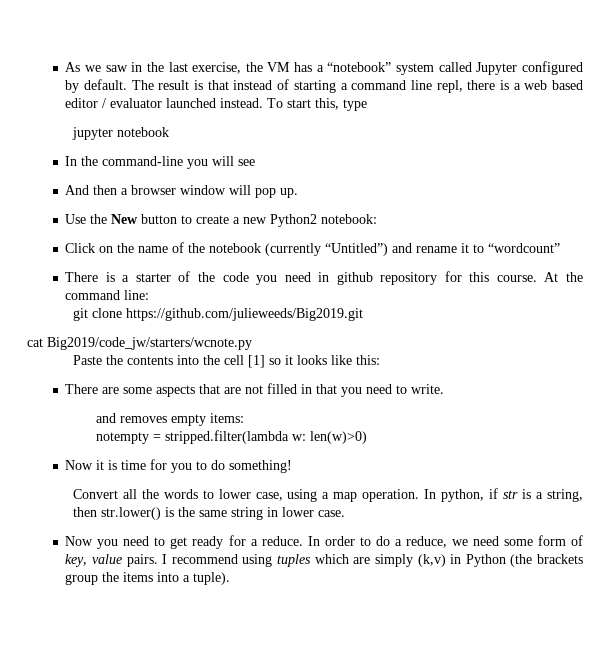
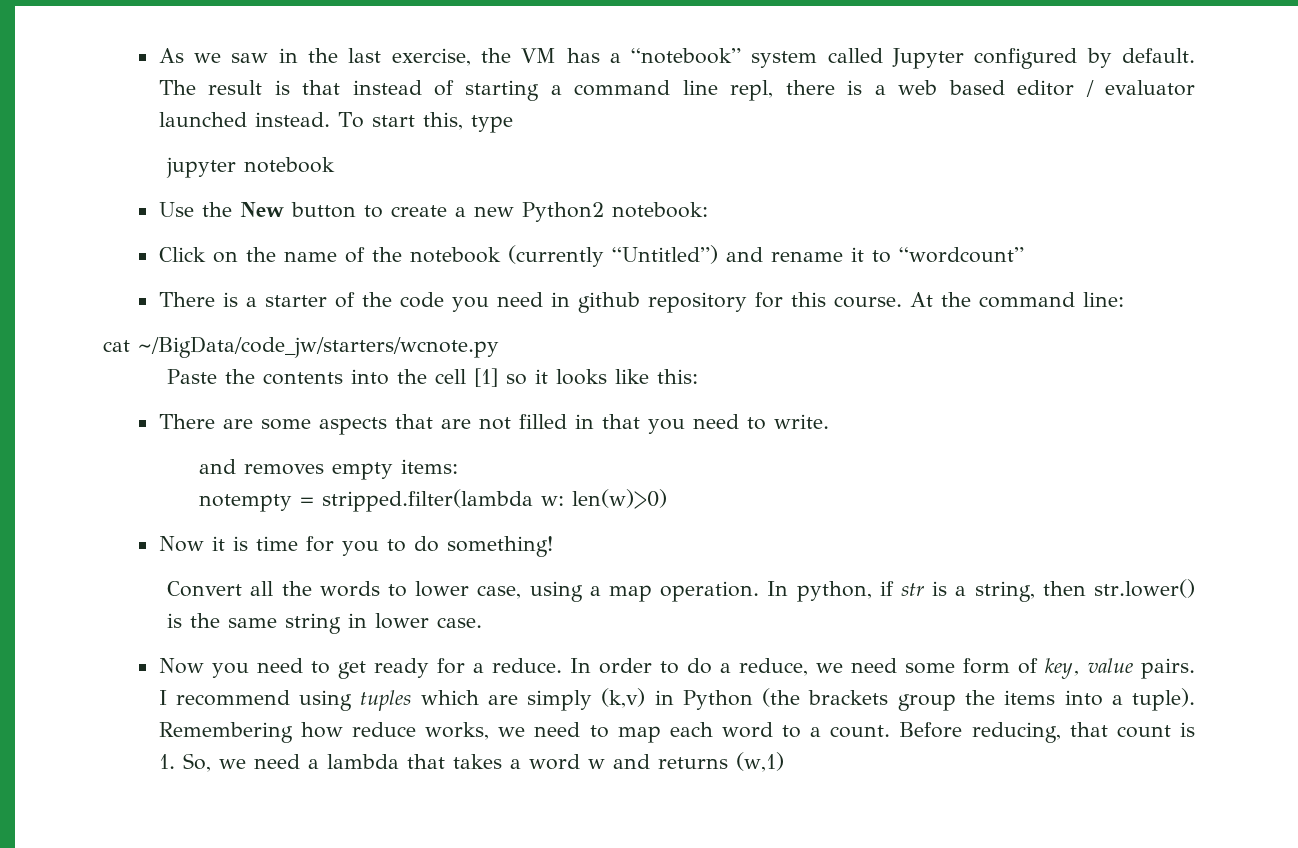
- In the command-line you will see
- And then a browser window will pop up.
- git clone https://github.com/julieweeds/Big2019.git
- cat Big2019/code_jw/starters/wcnote.py
+ cat ~/BigData/code_jw/starters/wcnote.py
+ Remembering how reduce works, we need to map each word to a count. Before reducing, that count is 1. So, we need a lambda that takes a word w and returns (w,1)

